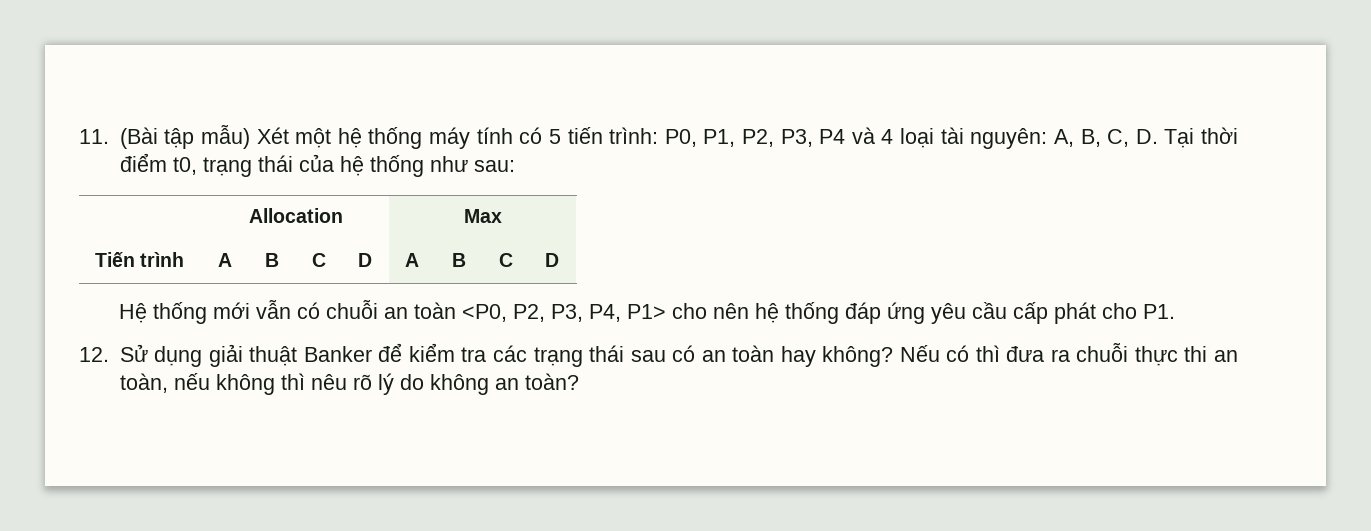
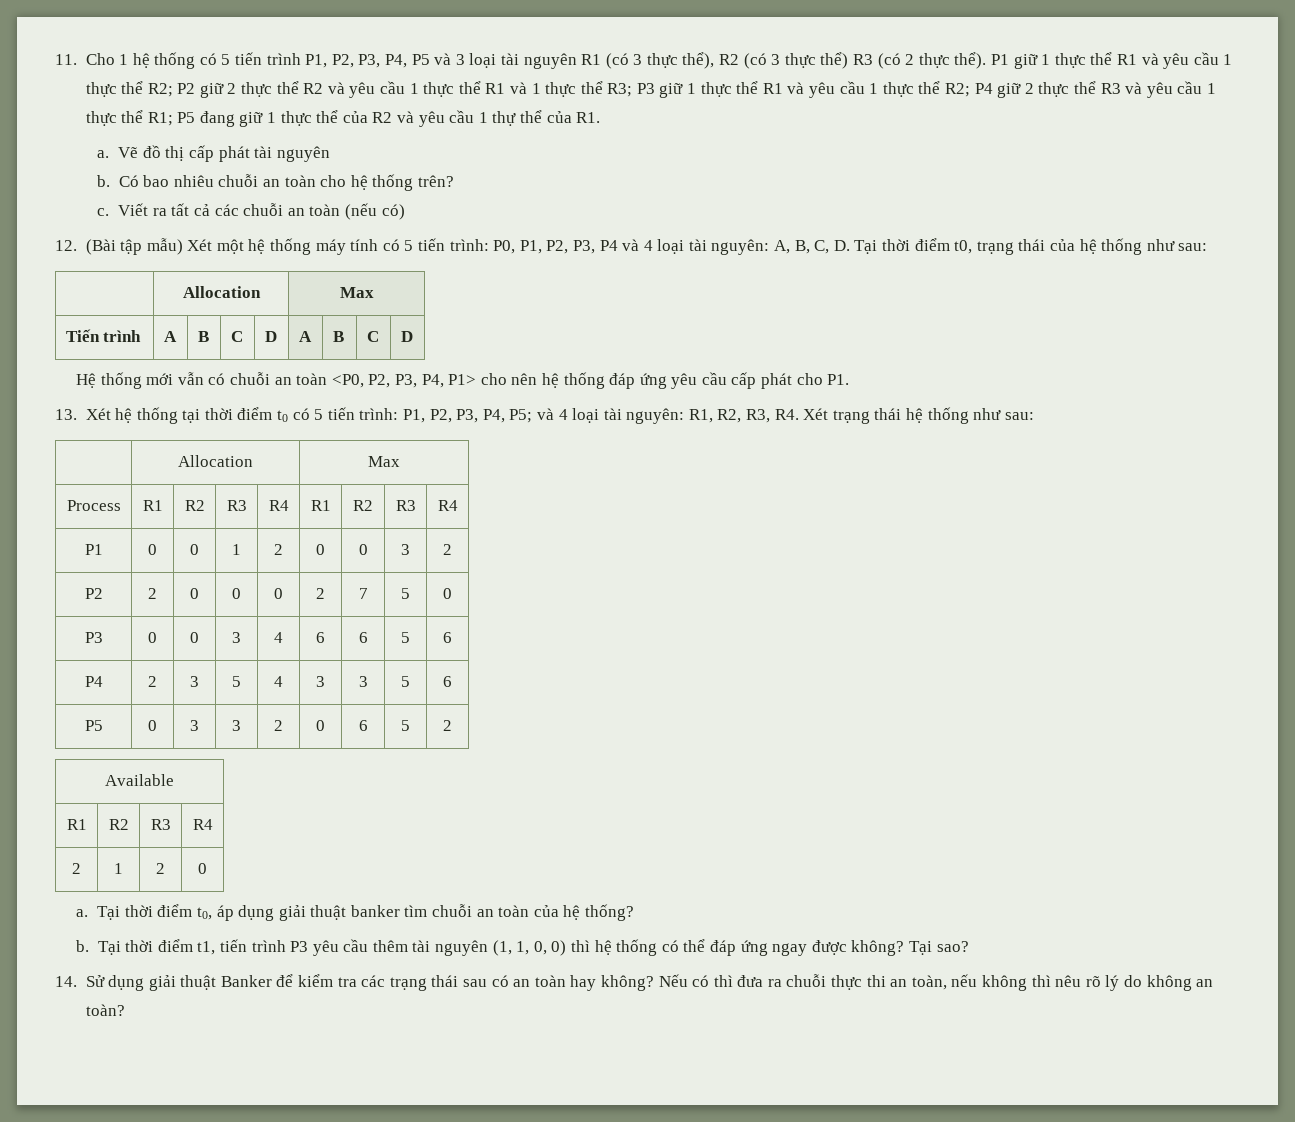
- 11. (Bài tập mẫu) Xét một hệ thống máy tính có 5 tiến trình: P0, P1, P2, P3, P4 và 4 loại tài nguyên: A, B, C, D. Tại thời điểm t0, trạng thái của hệ thống như sau:
+ 11. Cho 1 hệ thống có 5 tiến trình P1, P2, P3, P4, P5 và 3 loại tài nguyên R1 (có 3 thực thể), R2 (có 3 thực thể) R3 (có 2 thực thể). P1 giữ 1 thực thể R1 và yêu cầu 1 thực thể R2; P2 giữ 2 thực thể R2 và yêu cầu 1 thực thể R1 và 1 thực thể R3; P3 giữ 1 thực thể R1 và yêu cầu 1 thực thể R2; P4 giữ 2 thực thể R3 và yêu cầu 1 thực thể R1; P5 đang giữ 1 thực thể của R2 và yêu cầu 1 thự thể của R1.
+ a. Vẽ đồ thị cấp phát tài nguyên
+ b. Có bao nhiêu chuỗi an toàn cho hệ thống trên?
+ c. Viết ra tất cả các chuỗi an toàn (nếu có)
+ 12. (Bài tập mẫu) Xét một hệ thống máy tính có 5 tiến trình: P0, P1, P2, P3, P4 và 4 loại tài nguyên: A, B, C, D. Tại thời điểm t0, trạng thái của hệ thống như sau:
- 12. Sử dụng giải thuật Banker để kiểm tra các trạng thái sau có an toàn hay không?
+ 13. Xét hệ thống tại thời điểm t0 có 5 tiến trình: P1, P2, P3, P4, P5; và 4 loại tài nguyên: R1, R2, R3, R4. Xét trạng thái hệ thống như sau:
+ | Allocation | Max
+ Process | R1 | R2 | R3 | R4 | R1 | R2 | R3 | R4
+ P1 | 0 | 0 | 1 | 2 | 0 | 0 | 3 | 2
+ P2 | 2 | 0 | 0 | 0 | 2 | 7 | 5 | 0
+ P3 | 0 | 0 | 3 | 4 | 6 | 6 | 5 | 6
+ P4 | 2 | 3 | 5 | 4 | 3 | 3 | 5 | 6
+ P5 | 0 | 3 | 3 | 2 | 0 | 6 | 5 | 2
+ Available
+ R1 | R2 | R3 | R4
+ 2 | 1 | 2 | 0
+ a. Tại thời điểm t0, áp dụng giải thuật banker tìm chuỗi an toàn của hệ thống?
+ b. Tại thời điểm t1, tiến trình P3 yêu cầu thêm tài nguyên (1, 1, 0, 0) thì hệ thống có thể đáp ứng ngay được không? Tại sao?
+ 14. Sử dụng giải thuật Banker để kiểm tra các trạng thái sau có an toàn hay không?

